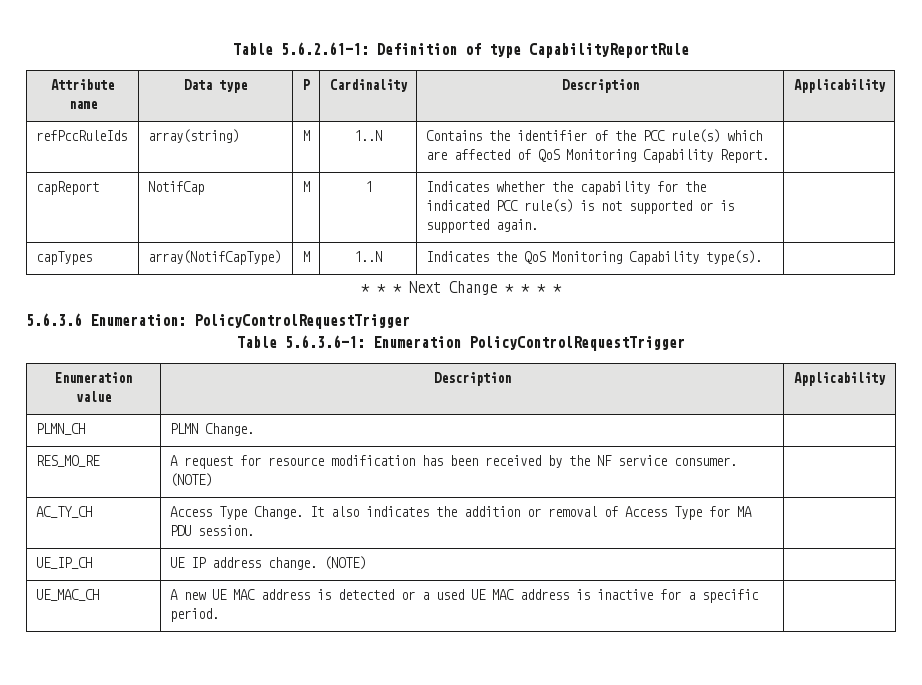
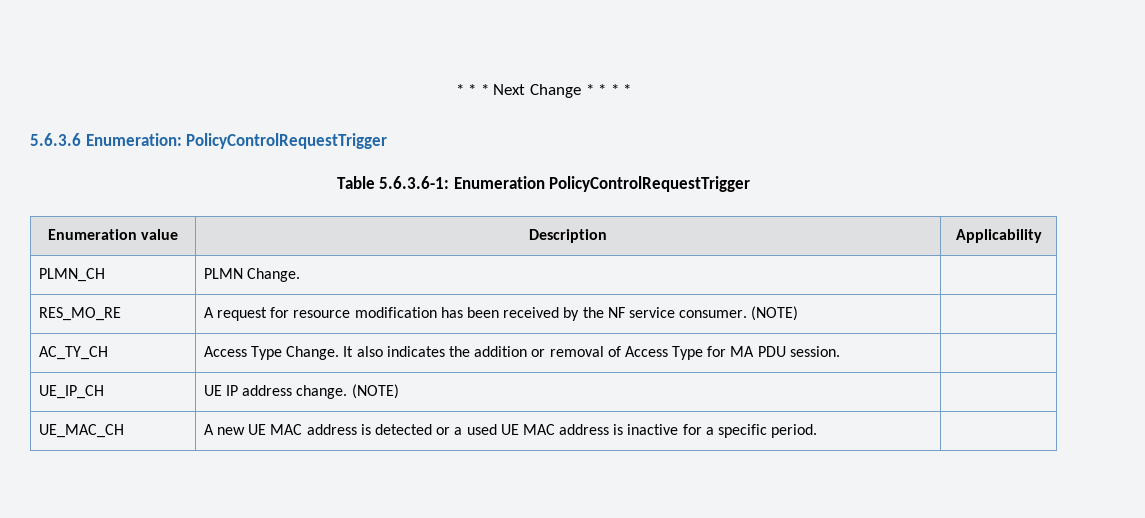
- Table 5.6.2.61-1: Definition of type CapabilityReportRule
- Attribute name | Data type | P | Cardinality | Description | Applicability
- refPccRuleIds | array(string) | M | 1..N | Contains the identifier of the PCC rule(s) which are affected of QoS Monitoring Capability Report. |
- capReport | NotifCap | M | 1 | Indicates whether the capability for the indicated PCC rule(s) is not supported or is supported again. |
- capTypes | array(NotifCapType) | M | 1..N | Indicates the QoS Monitoring Capability type(s). |

